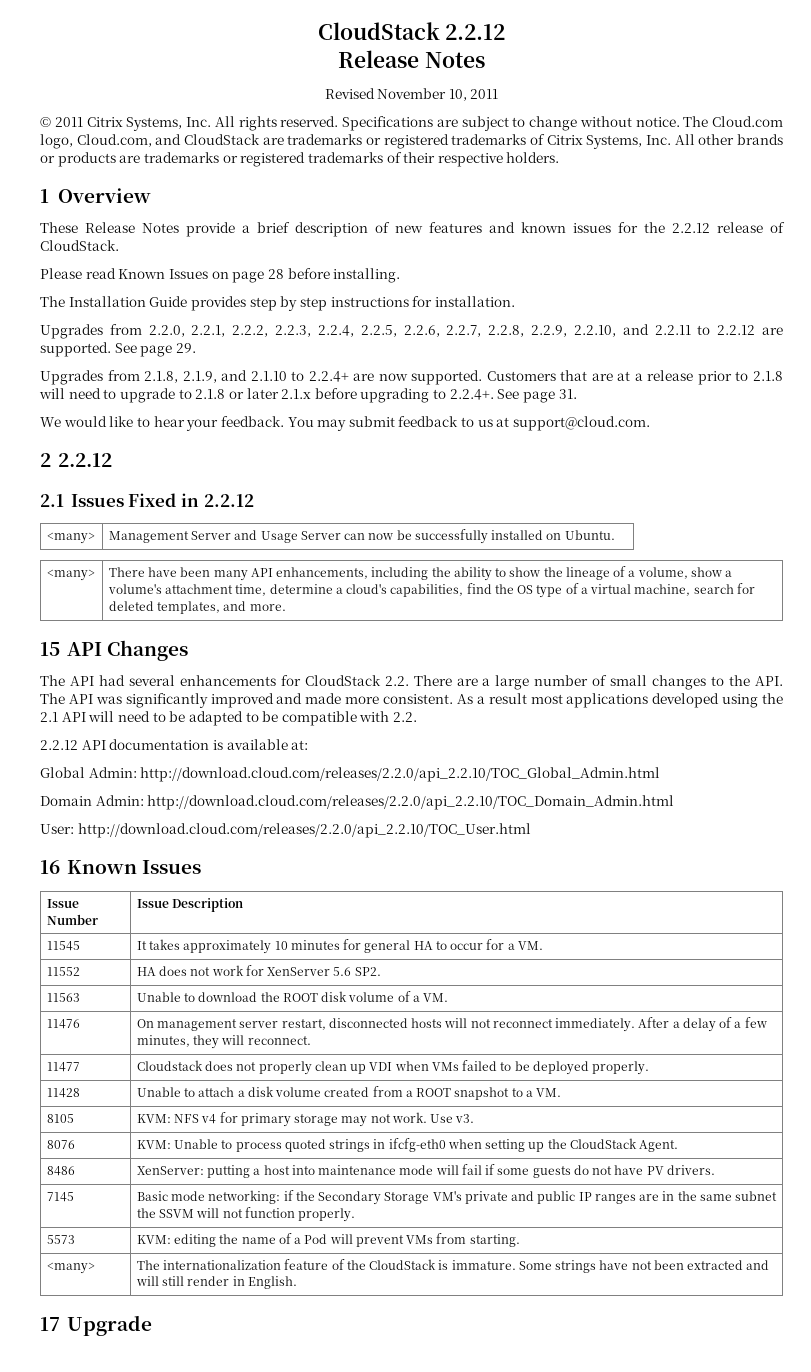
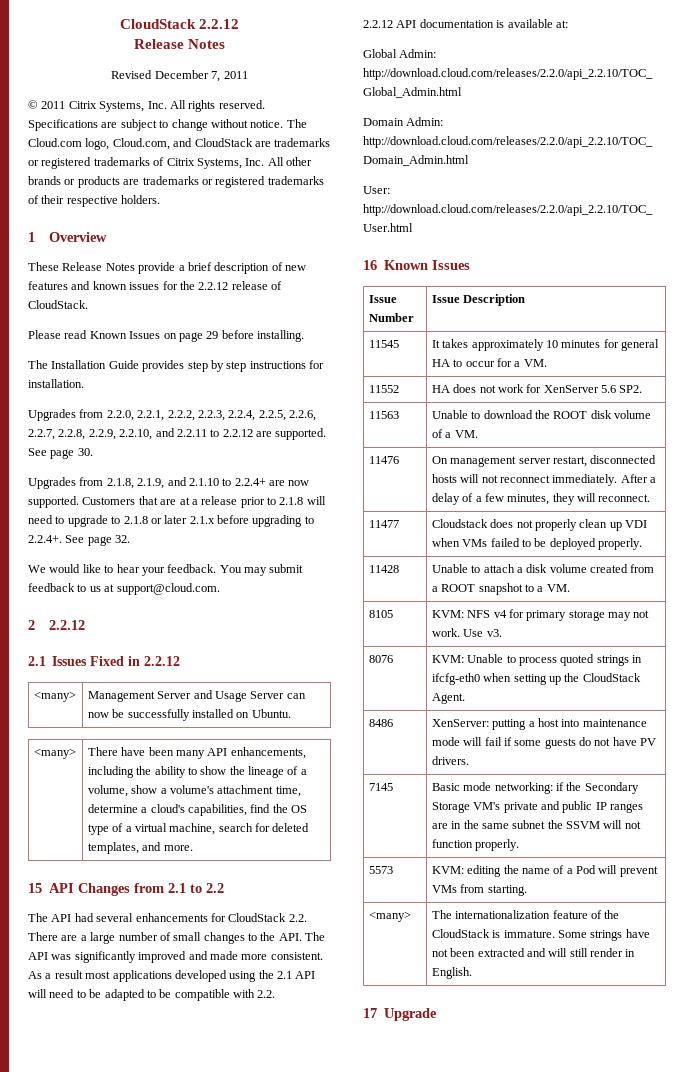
- Revised November 10, 2011
+ Revised December 7, 2011
- Please read Known Issues on page 28 before installing.
+ Please read Known Issues on page 29 before installing.
- See page 29.
+ See page 30.
- Customers that are at a release prior to 2.1.8 will need to upgrade to 2.1.8 or later 2.1.x before upgrading to 2.2.4+. See page 31.
+ Customers that are at a release prior to 2.1.8 will need to upgrade to 2.1.8 or later 2.1.x before upgrading to 2.2.4+. See page 32.
- 15 API Changes
+ 15 API Changes from 2.1 to 2.2

